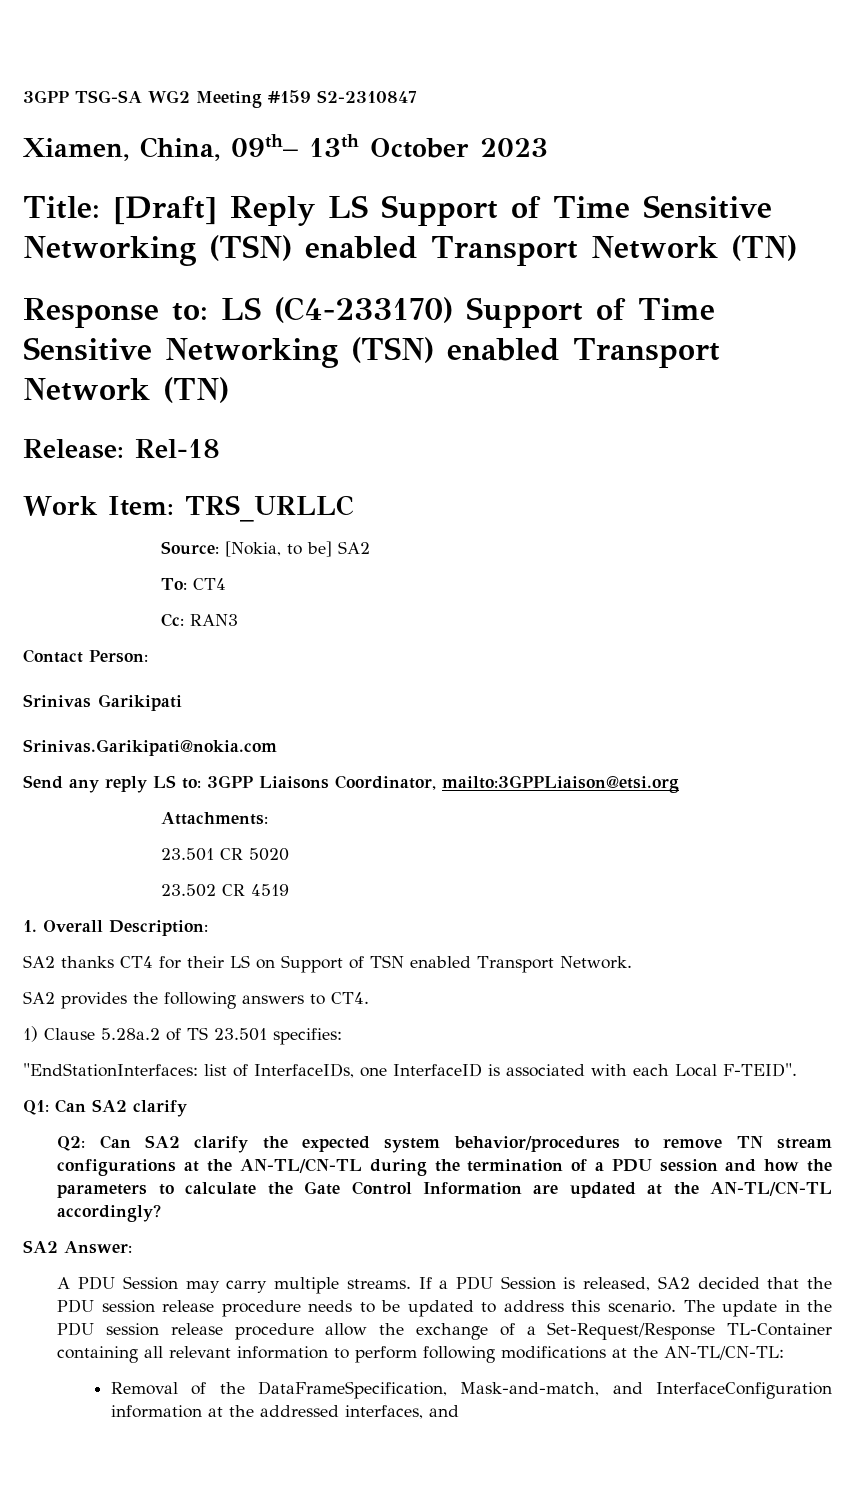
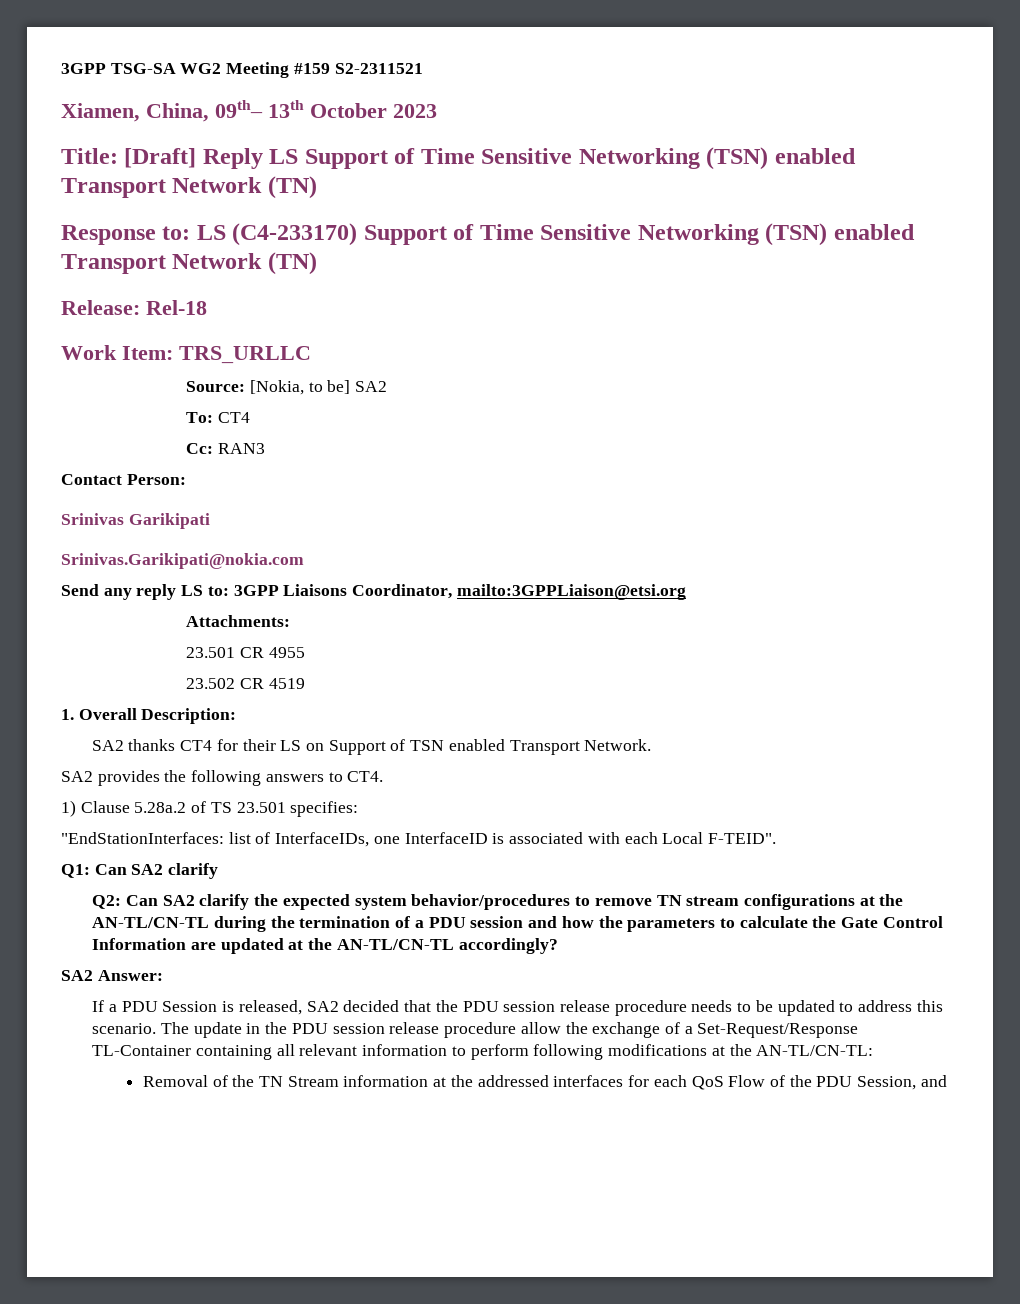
- 3GPP TSG-SA WG2 Meeting #159 S2-2310847
+ 3GPP TSG-SA WG2 Meeting #159 S2-2311521
- 23.501 CR 5020
+ 23.501 CR 4955
- A PDU Session may carry multiple streams.
- Removal of the DataFrameSpecification, Mask-and-match, and InterfaceConfiguration information at the addressed interfaces, and
+ Removal of the TN Stream information at the addressed interfaces for each QoS Flow of the PDU Session, and

